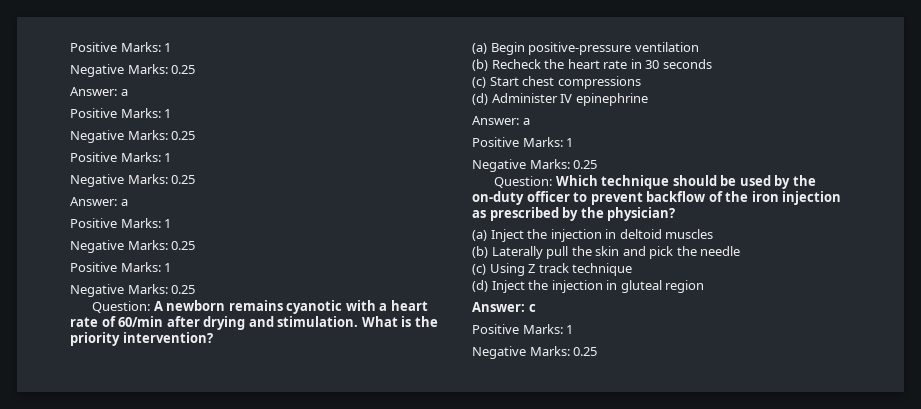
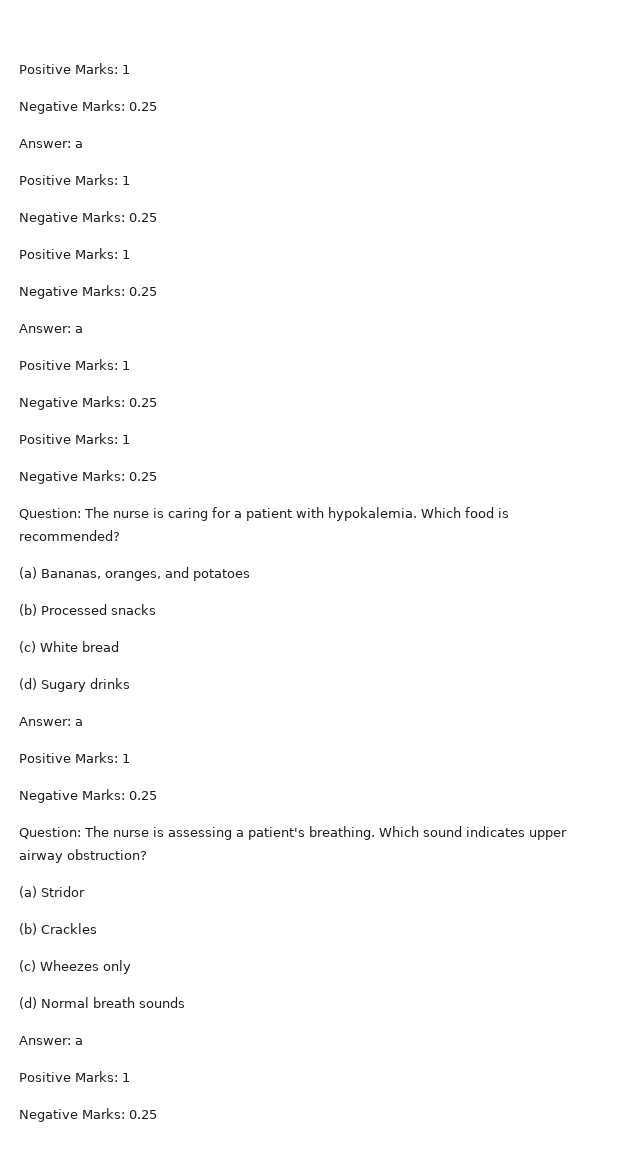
- Question: A newborn remains cyanotic with a heart rate of 60/min after drying and stimulation. What is the priority intervention?
- (a) Begin positive-pressure ventilation
- (b) Recheck the heart rate in 30 seconds
- (c) Start chest compressions
- (d) Administer IV epinephrine
+ Question: The nurse is caring for a patient with hypokalemia. Which food is recommended?
+ (a) Bananas, oranges, and potatoes
+ (b) Processed snacks
+ (c) White bread
+ (d) Sugary drinks
- Question: Which technique should be used by the on-duty officer to prevent backflow of the iron injection as prescribed by the physician?
- (a) Inject the injection in deltoid muscles
- (b) Laterally pull the skin and pick the needle
- (c) Using Z track technique
- (d) Inject the injection in gluteal region
- Answer: c
+ Question: The nurse is assessing a patient's breathing. Which sound indicates upper airway obstruction?
+ (a) Stridor
+ (b) Crackles
+ (c) Wheezes only
+ (d) Normal breath sounds
+ Answer: a

